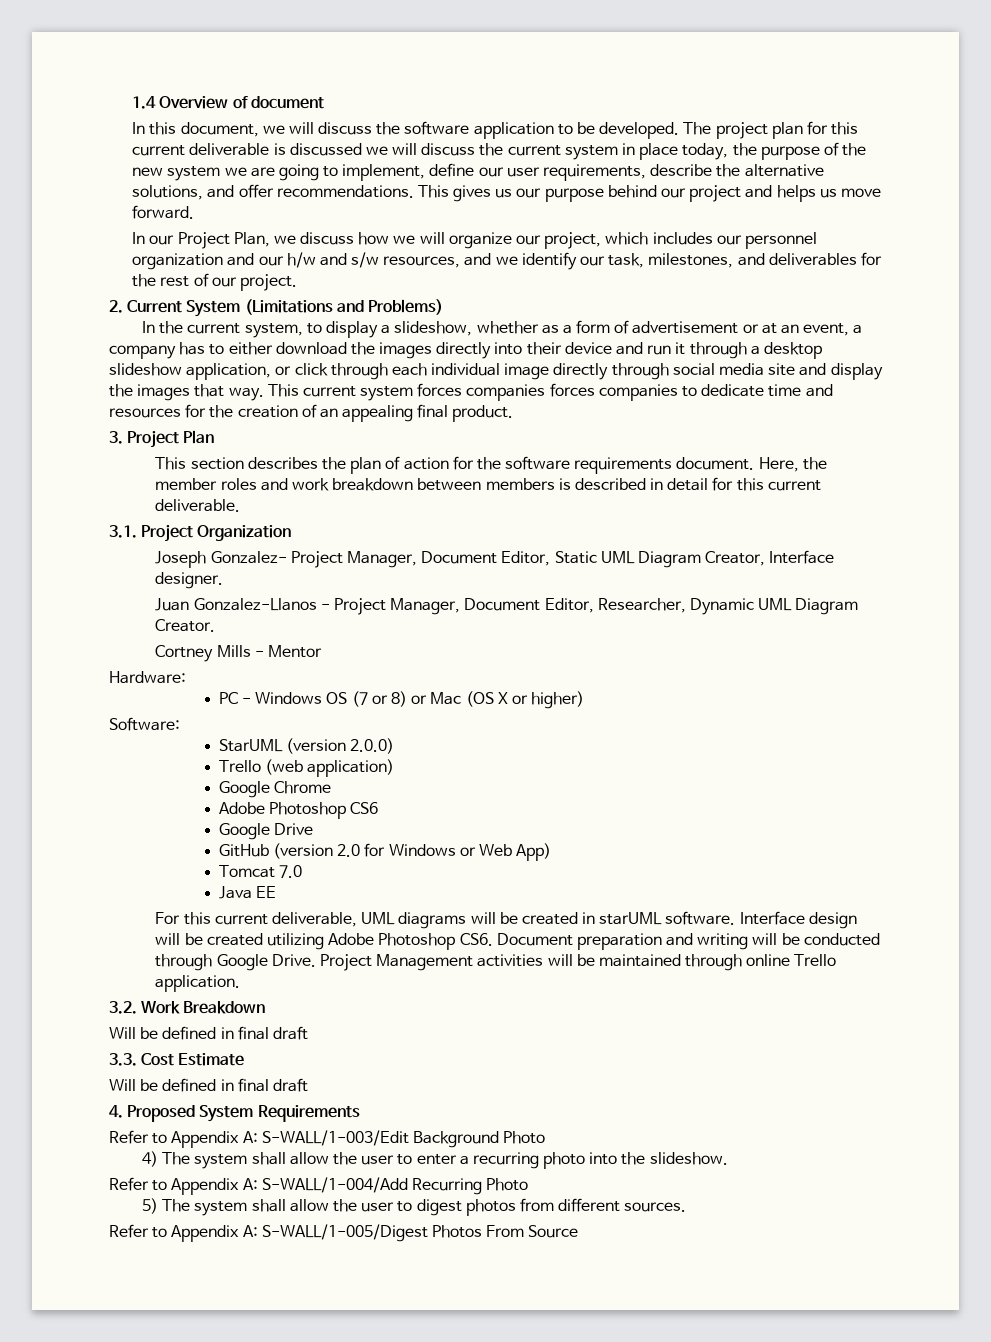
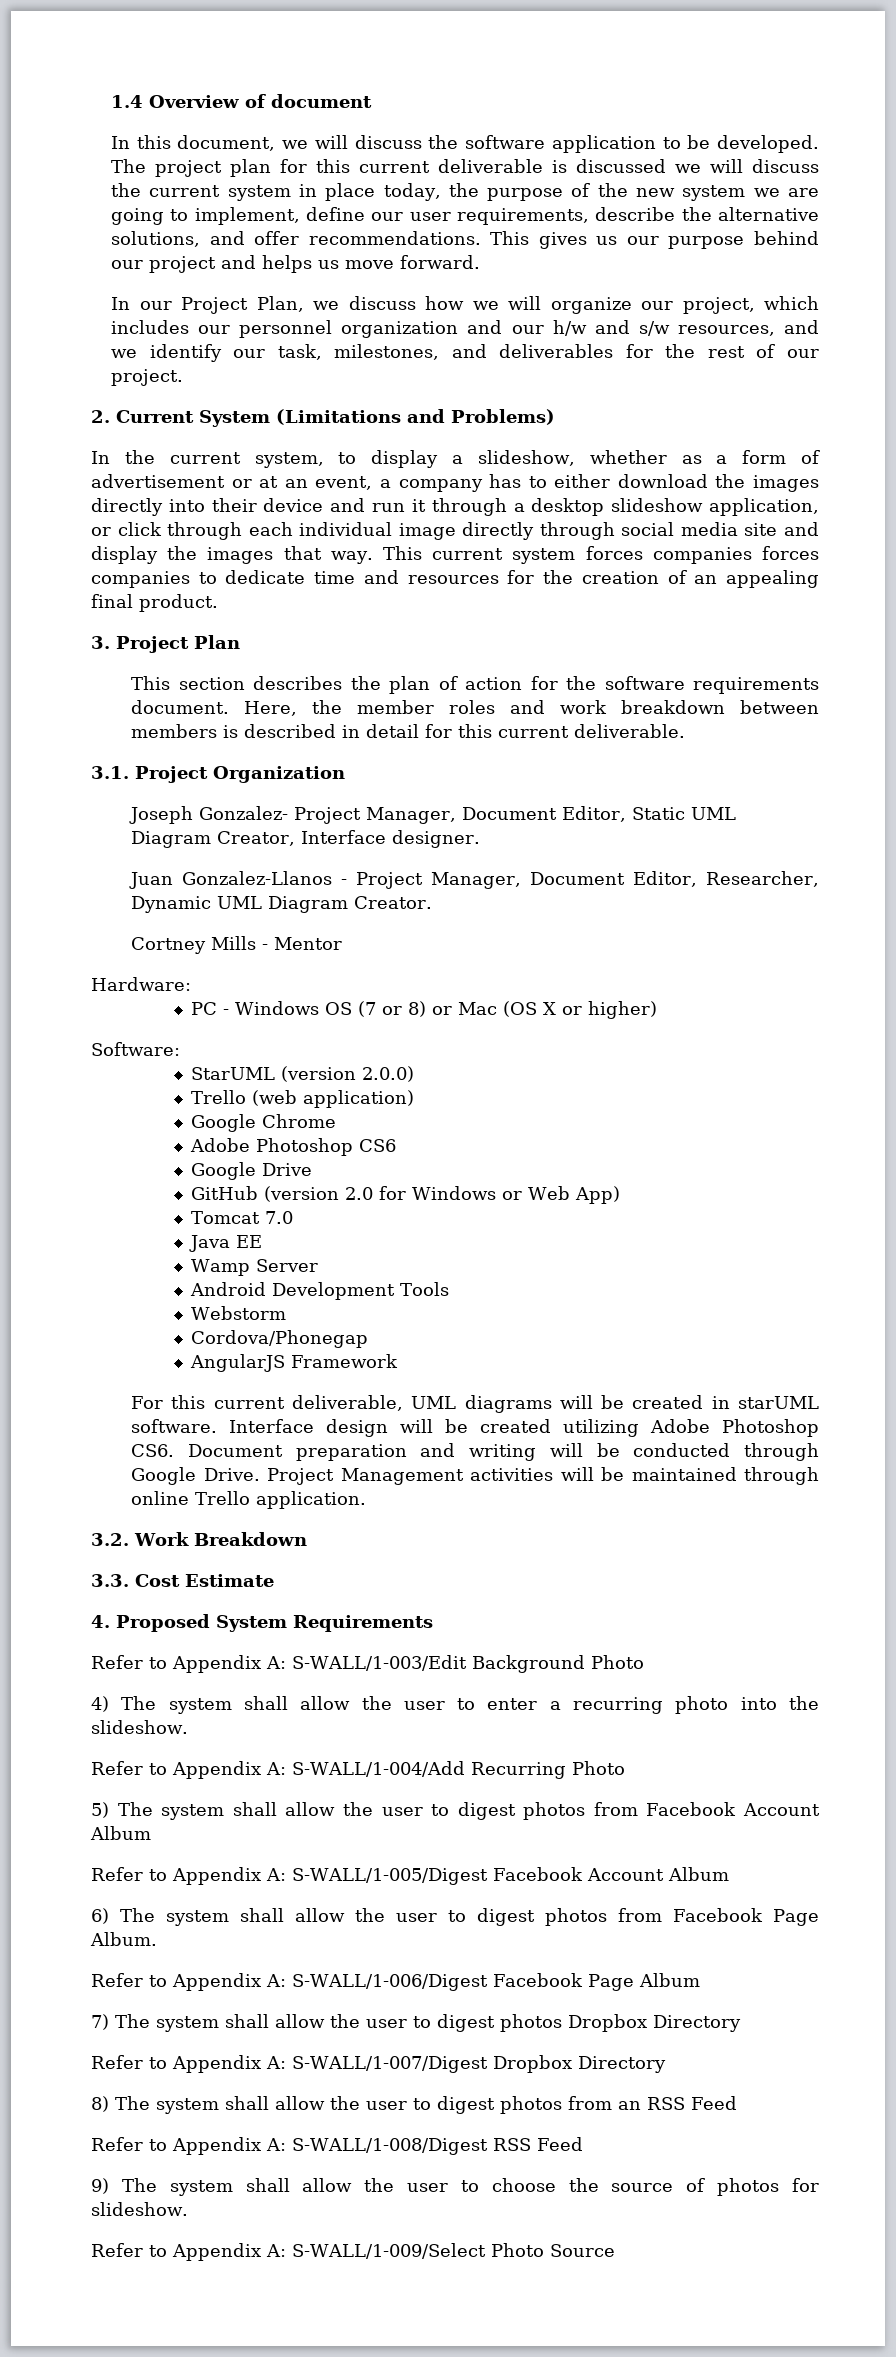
+ Wamp Server
+ Android Development Tools
+ Webstorm
+ Cordova/Phonegap
+ AngularJS Framework
  3.2. Work Breakdown
- Will be defined in final draft
  3.3. Cost Estimate
- Will be defined in final draft
- 5) The system shall allow the user to digest photos from different sources.
+ 5) The system shall allow the user to digest photos from Facebook Account Album
- Refer to Appendix A: S-WALL/1-005/Digest Photos From Source
+ Refer to Appendix A: S-WALL/1-005/Digest Facebook Account Album
+ 6) The system shall allow the user to digest photos from Facebook Page Album.
+ Refer to Appendix A: S-WALL/1-006/Digest Facebook Page Album
+ 7) The system shall allow the user to digest photos Dropbox Directory
+ Refer to Appendix A: S-WALL/1-007/Digest Dropbox Directory
+ 8) The system shall allow the user to digest photos from an RSS Feed
+ Refer to Appendix A: S-WALL/1-008/Digest RSS Feed
+ 9) The system shall allow the user to choose the source of photos for slideshow.
+ Refer to Appendix A: S-WALL/1-009/Select Photo Source

